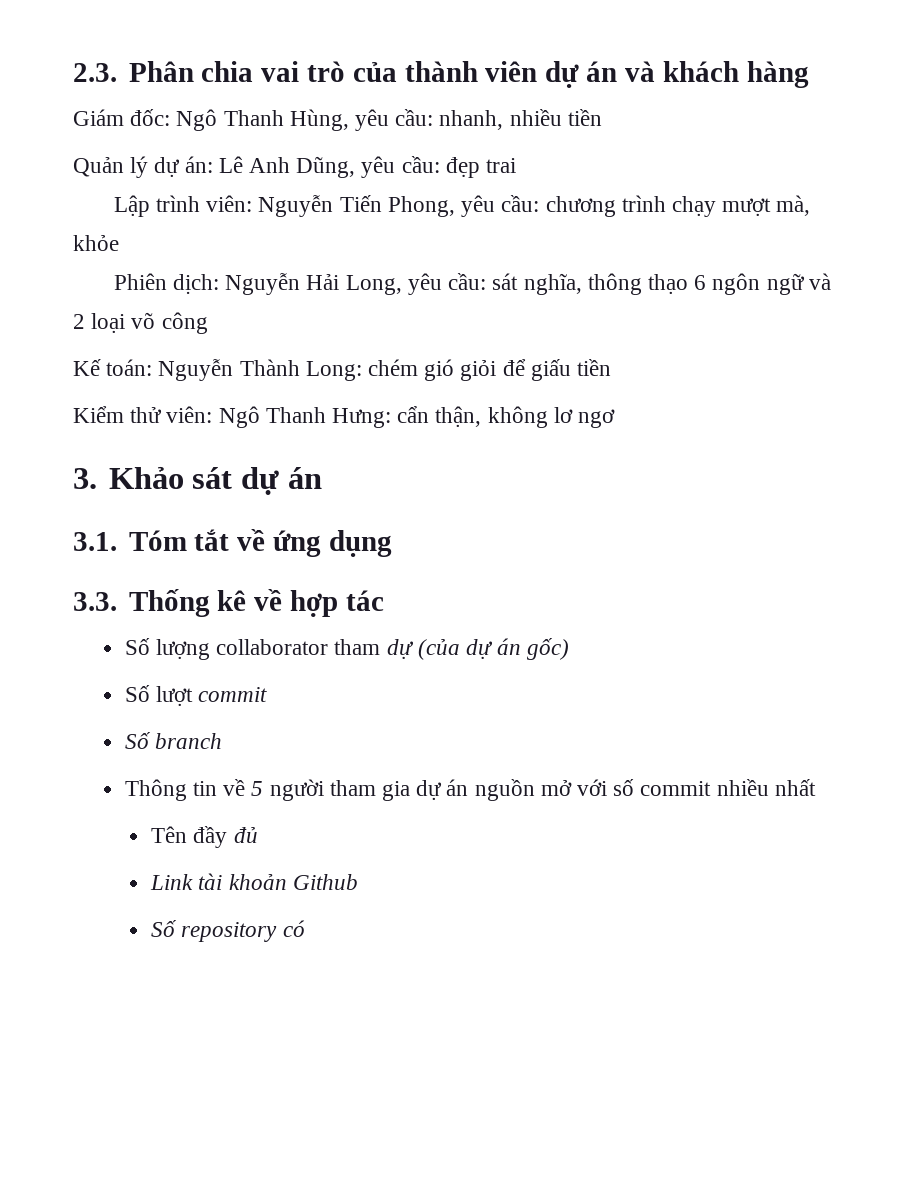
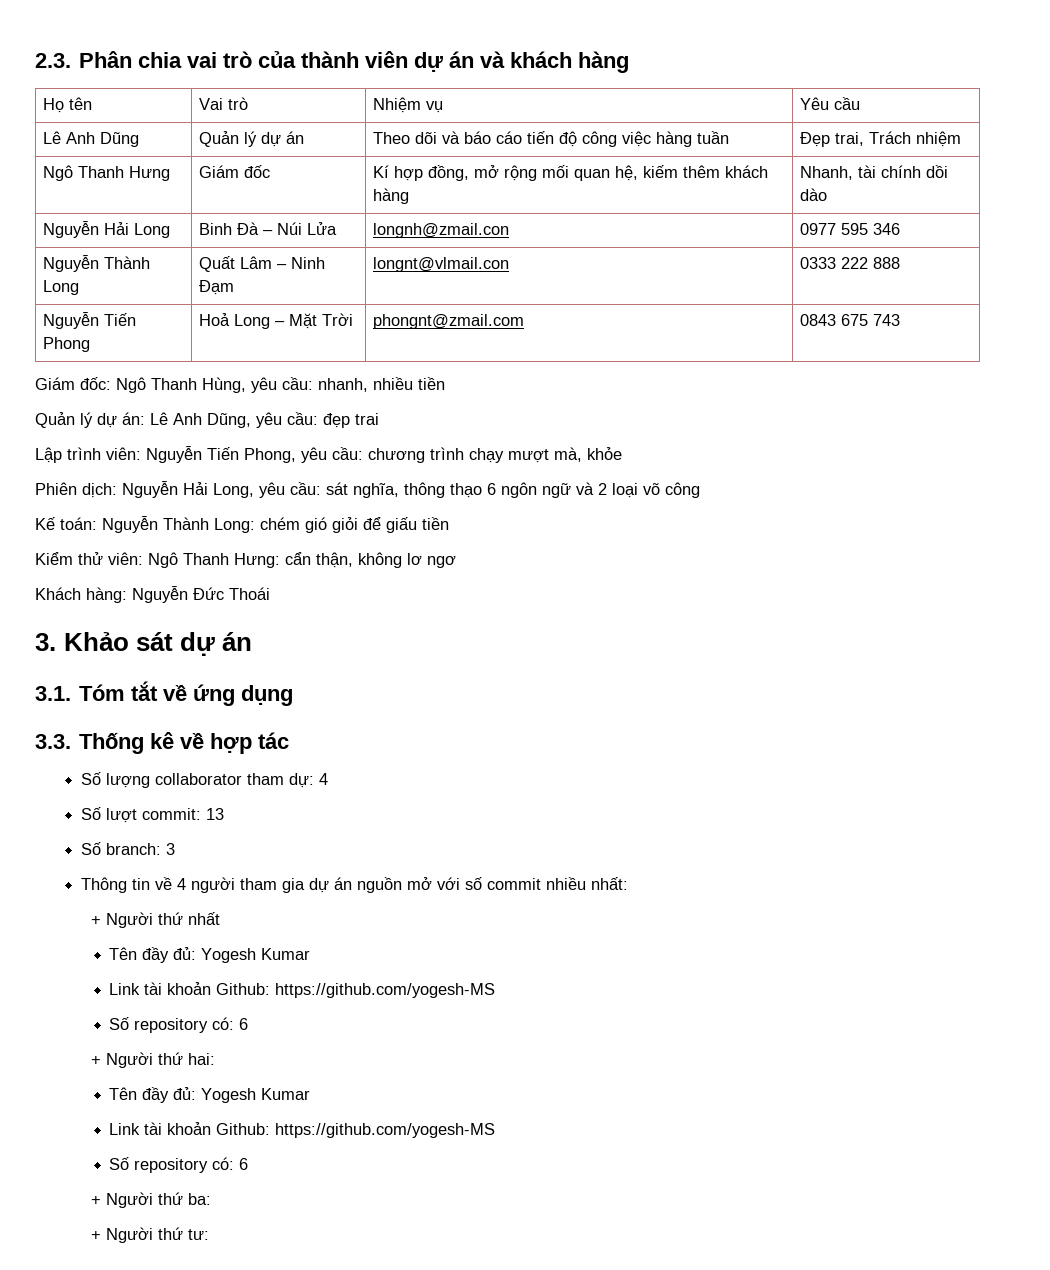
+ Họ tên | Vai trò | Nhiệm vụ | Yêu cầu
+ Lê Anh Dũng | Quản lý dự án | Theo dõi và báo cáo tiến độ công việc hàng tuần | Đẹp trai, Trách nhiệm
+ Ngô Thanh Hưng | Giám đốc | Kí hợp đồng, mở rộng mối quan hệ, kiếm thêm khách hàng | Nhanh, tài chính dồi dào
+ Nguyễn Hải Long | Binh Đà – Núi Lửa | longnh@zmail.con | 0977 595 346
+ Nguyễn Thành Long | Quất Lâm – Ninh Đạm | longnt@vlmail.con | 0333 222 888
+ Nguyễn Tiến Phong | Hoả Long – Mặt Trời | phongnt@zmail.com | 0843 675 743
+ Khách hàng: Nguyễn Đức Thoái
- Số lượng collaborator tham dự (của dự án gốc)
+ Số lượng collaborator tham dự: 4
- Số lượt commit
- Số branch
+ Số lượt commit: 13
+ Số branch: 3
- Thông tin về 5 người tham gia dự án nguồn mở với số commit nhiều nhất
- Tên đầy đủ
- Link tài khoản Github
- Số repository có
+ Thông tin về 4 người tham gia dự án nguồn mở với số commit nhiều nhất:
+ + Người thứ nhất
+ Tên đầy đủ: Yogesh Kumar
+ Link tài khoản Github: https://github.com/yogesh-MS
+ Số repository có: 6
+ + Người thứ hai:
+ Tên đầy đủ: Yogesh Kumar
+ Link tài khoản Github: https://github.com/yogesh-MS
+ Số repository có: 6
+ + Người thứ ba:
+ + Người thứ tư:

